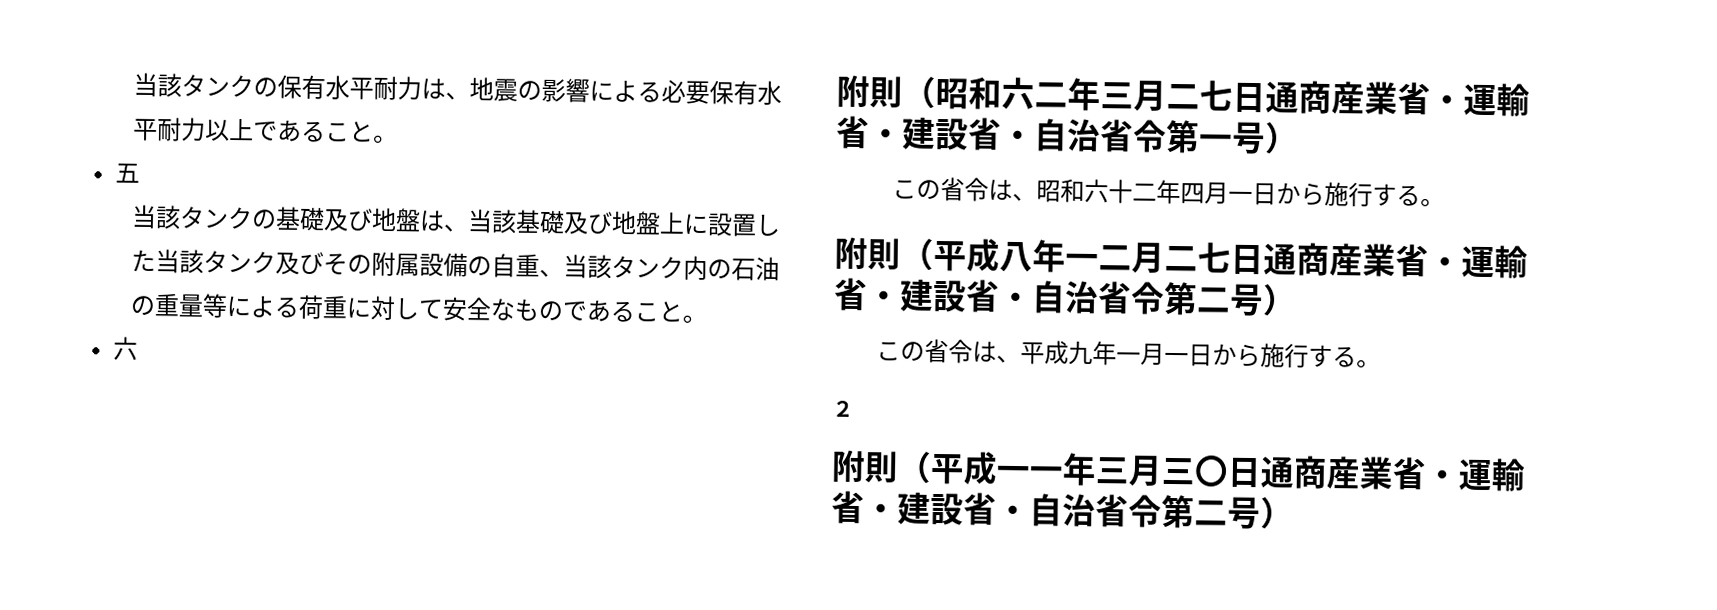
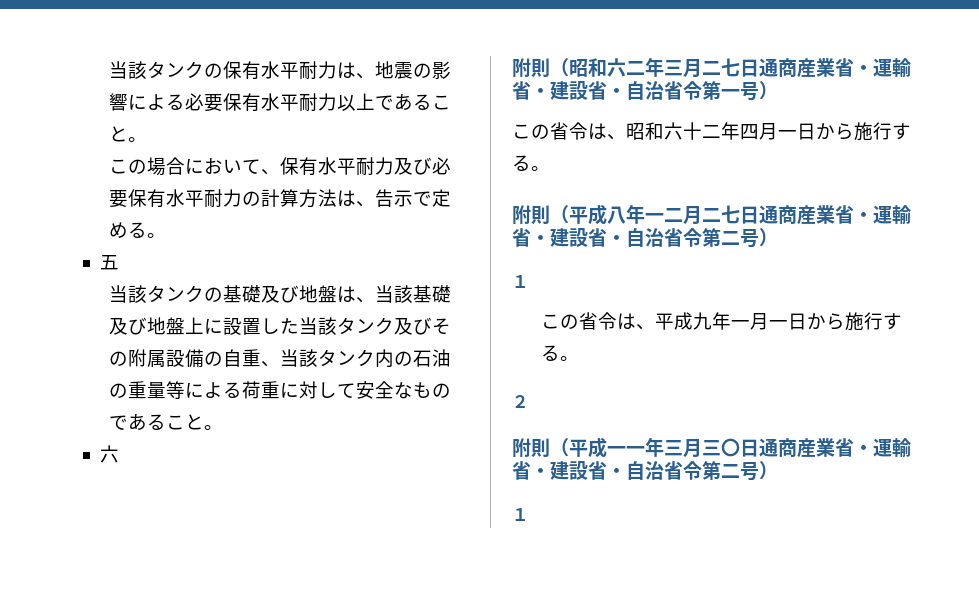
+ この場合において、保有水平耐力及び必要保有水平耐力の計算方法は、告示で定める。
  附則（平成八年一二月二七日通商産業省・運輸省・建設省・自治省令第二号）
+ １
  附則（平成一一年三月三〇日通商産業省・運輸省・建設省・自治省令第二号）
+ １

